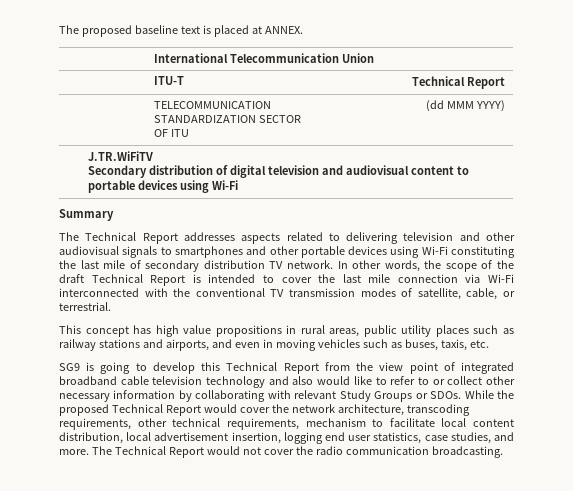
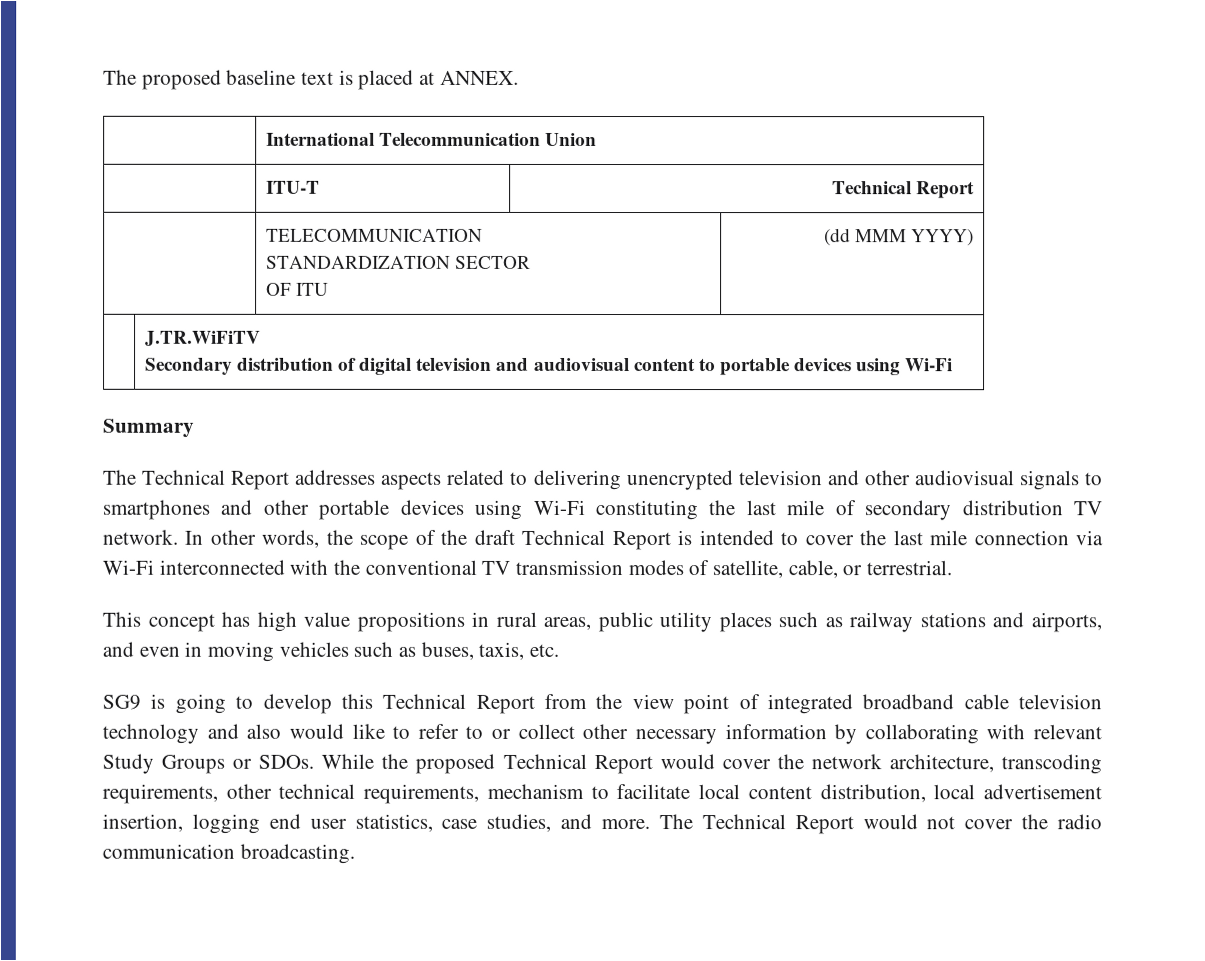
- The Technical Report addresses aspects related to delivering television and other audiovisual signals to smartphones and other portable devices using Wi-Fi constituting the last mile of secondary distribution TV network.
+ The Technical Report addresses aspects related to delivering unencrypted television and other audiovisual signals to smartphones and other portable devices using Wi-Fi constituting the last mile of secondary distribution TV network.

